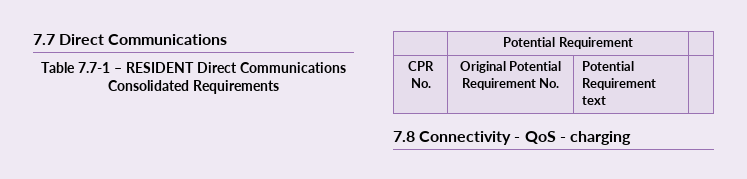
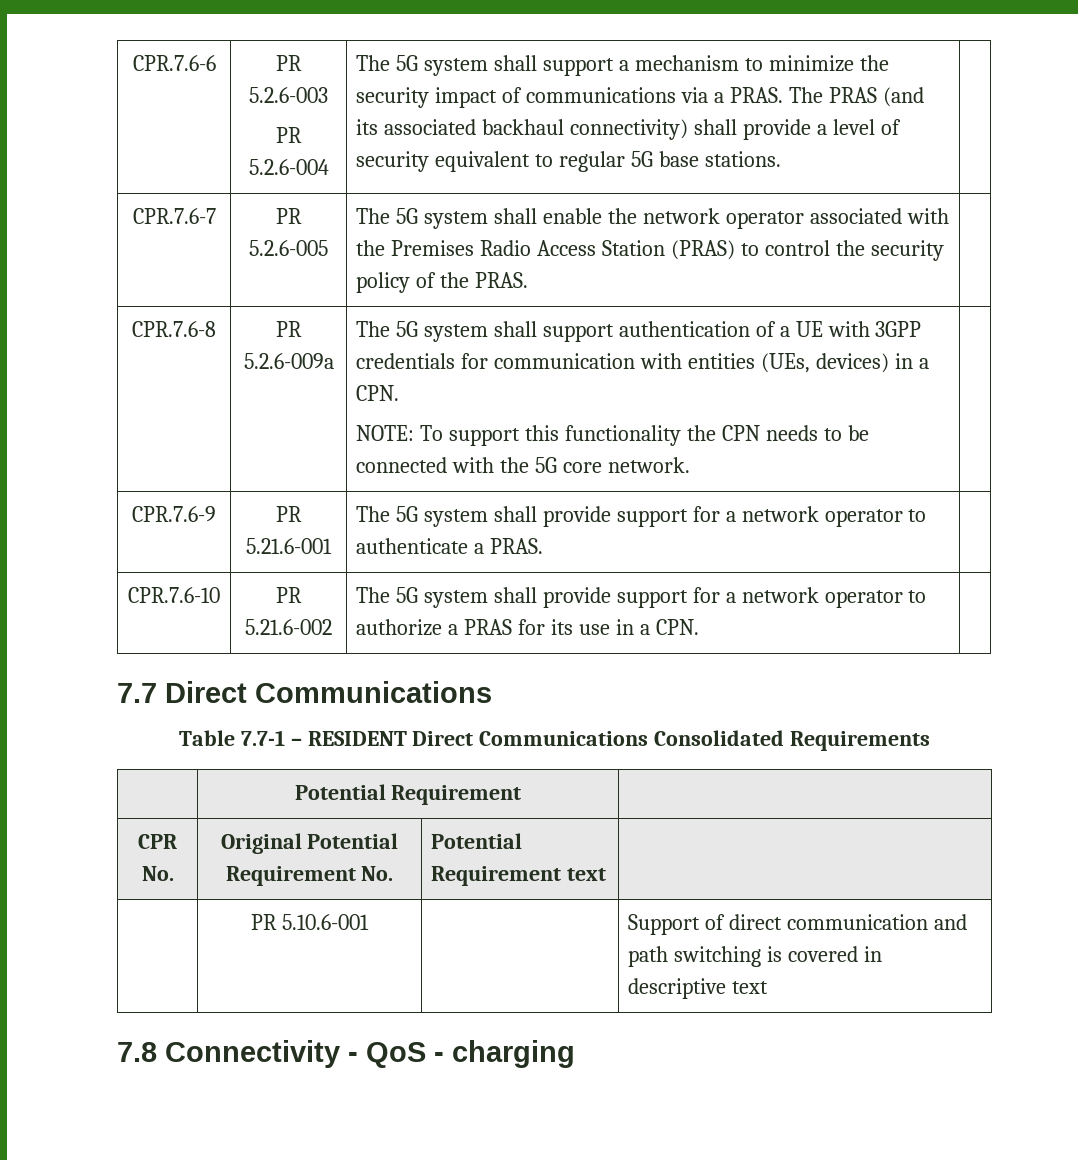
+ CPR.7.6-6 | PR 5.2.6-003
+ PR 5.2.6-004 | The 5G system shall support a mechanism to minimize the security impact of communications via a PRAS. The PRAS (and its associated backhaul connectivity) shall provide a level of security equivalent to regular 5G base stations. |
+ CPR.7.6-7 | PR 5.2.6-005 | The 5G system shall enable the network operator associated with the Premises Radio Access Station (PRAS) to control the security policy of the PRAS. |
+ CPR.7.6-8 | PR 5.2.6-009a | The 5G system shall support authentication of a UE with 3GPP credentials for communication with entities (UEs, devices) in a CPN.
+ NOTE: To support this functionality the CPN needs to be connected with the 5G core network. |
+ CPR.7.6-9 | PR 5.21.6-001 | The 5G system shall provide support for a network operator to authenticate a PRAS. |
+ CPR.7.6-10 | PR 5.21.6-002 | The 5G system shall provide support for a network operator to authorize a PRAS for its use in a CPN. |
+ | PR 5.10.6-001 | | Support of direct communication and path switching is covered in descriptive text

